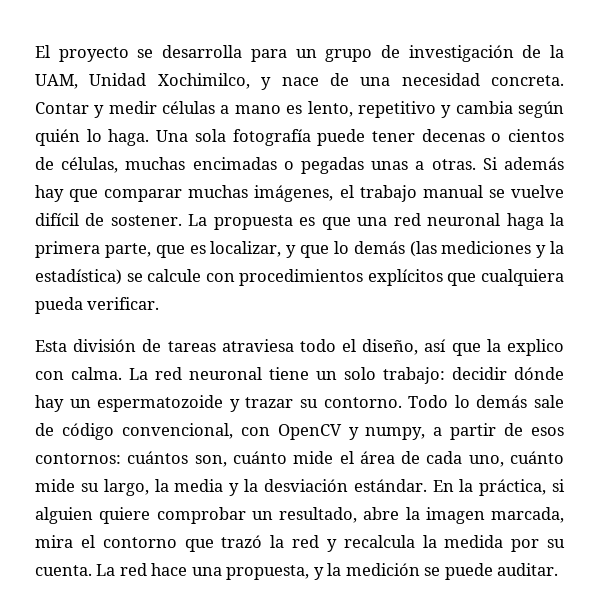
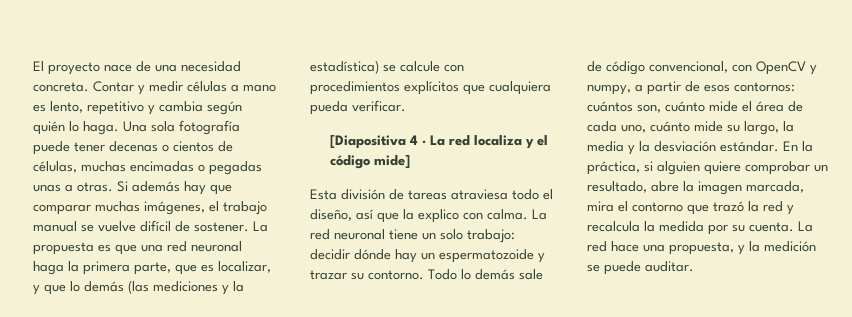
- El proyecto se desarrolla para un grupo de investigación de la UAM, Unidad Xochimilco, y nace de una necesidad concreta.
+ El proyecto nace de una necesidad concreta.
+ [Diapositiva 4 · La red localiza y el código mide]

